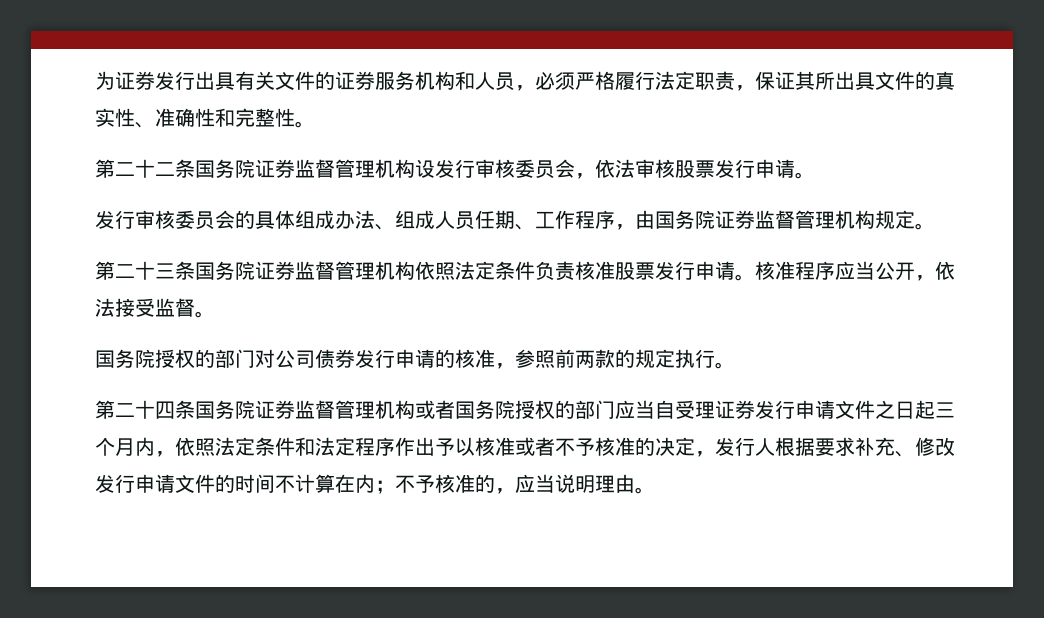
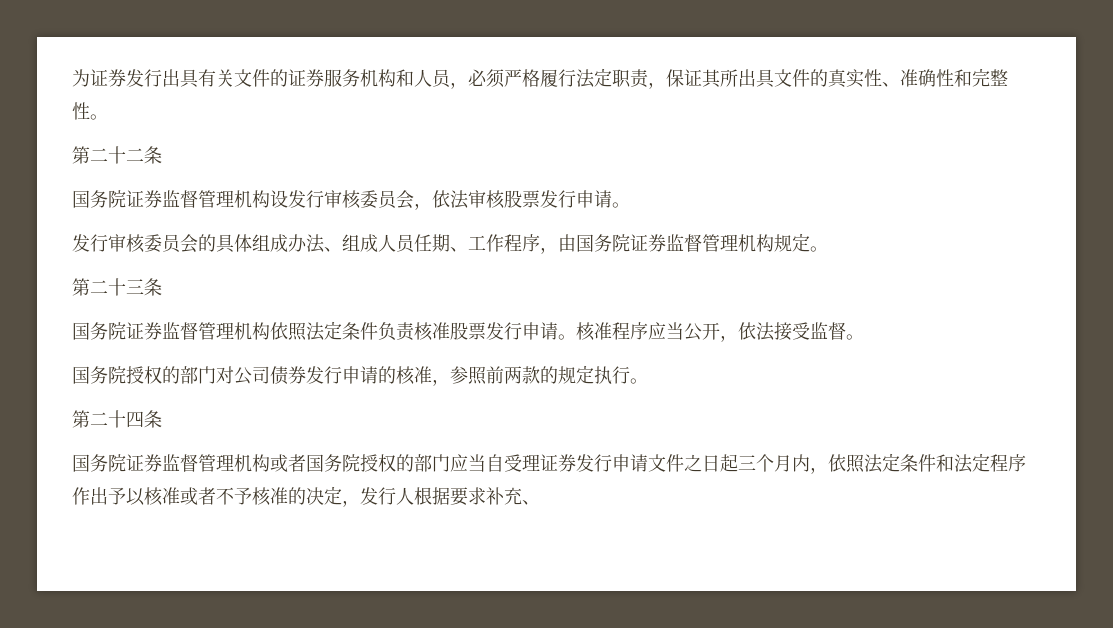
- 第二十二条国务院证券监督管理机构设发行审核委员会，依法审核股票发行申请。
+ 第二十二条
+ 国务院证券监督管理机构设发行审核委员会，依法审核股票发行申请。
- 第二十三条国务院证券监督管理机构依照法定条件负责核准股票发行申请。
+ 第二十三条
+ 国务院证券监督管理机构依照法定条件负责核准股票发行申请。
- 第二十四条国务院证券监督管理机构或者国务院授权的部门应当自受理证券发行申请文件之日起三个月内，依照法定条件和法定程序作出予以核准或者不予核准的决定，发行人根据要求补充、修改发行申请文件的时间不计算在内；不予核准的，应当说明理由。
+ 第二十四条
+ 国务院证券监督管理机构或者国务院授权的部门应当自受理证券发行申请文件之日起三个月内，依照法定条件和法定程序作出予以核准或者不予核准的决定，发行人根据要求补充、

